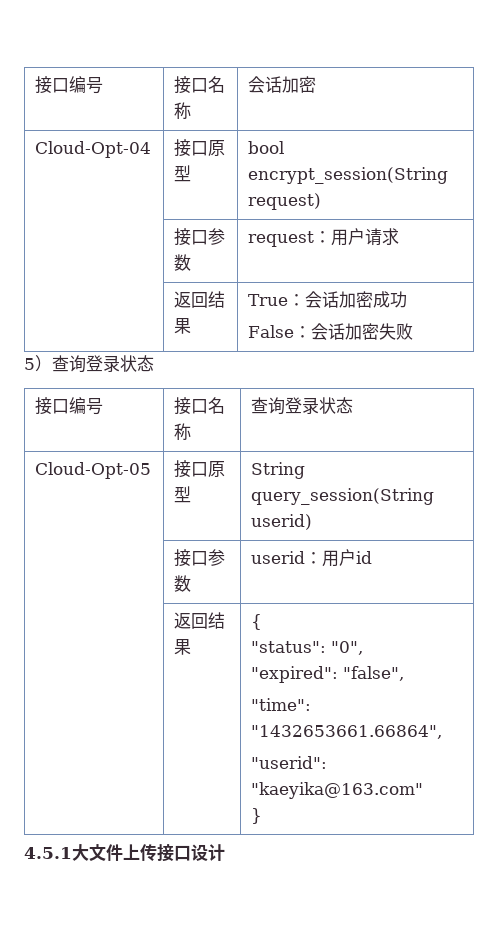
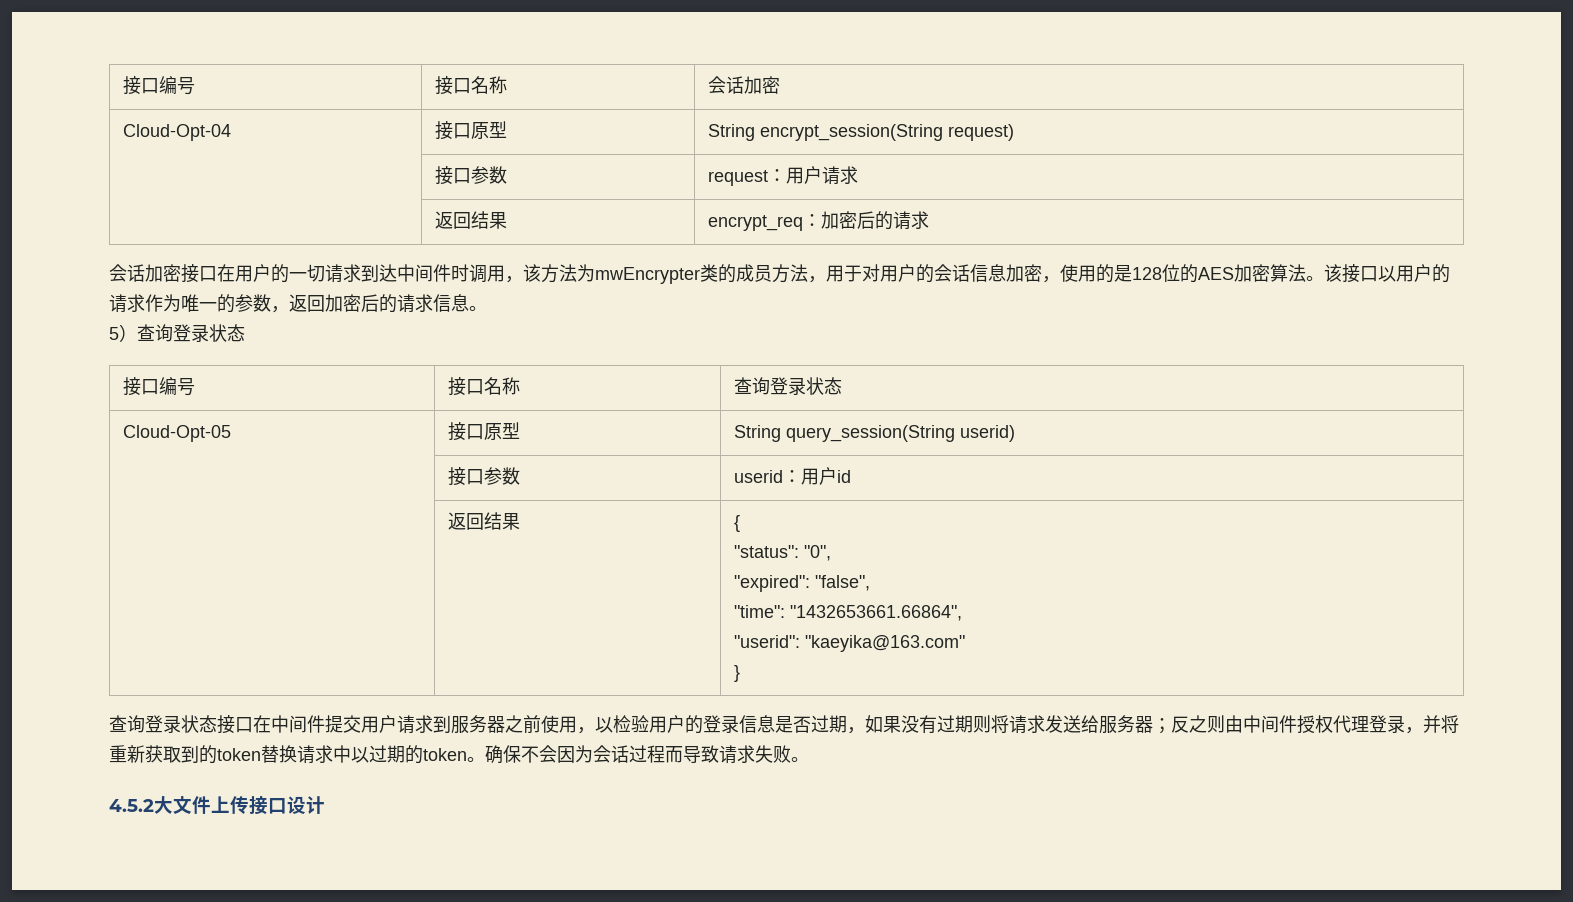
- Cloud-Opt-04 | 接口原型 | bool encrypt_session(String request)
+ Cloud-Opt-04 | 接口原型 | String encrypt_session(String request)
- | 返回结果 | True：会话加密成功
- False：会话加密失败
+ | 返回结果 | encrypt_req：加密后的请求
+ 会话加密接口在用户的一切请求到达中间件时调用，该方法为mwEncrypter类的成员方法，用于对用户的会话信息加密，使用的是128位的AES加密算法。该接口以用户的请求作为唯一的参数，返回加密后的请求信息。
- 4.5.1大文件上传接口设计
+ 查询登录状态接口在中间件提交用户请求到服务器之前使用，以检验用户的登录信息是否过期，如果没有过期则将请求发送给服务器；反之则由中间件授权代理登录，并将重新获取到的token替换请求中以过期的token。确保不会因为会话过程而导致请求失败。
+ 4.5.2大文件上传接口设计

